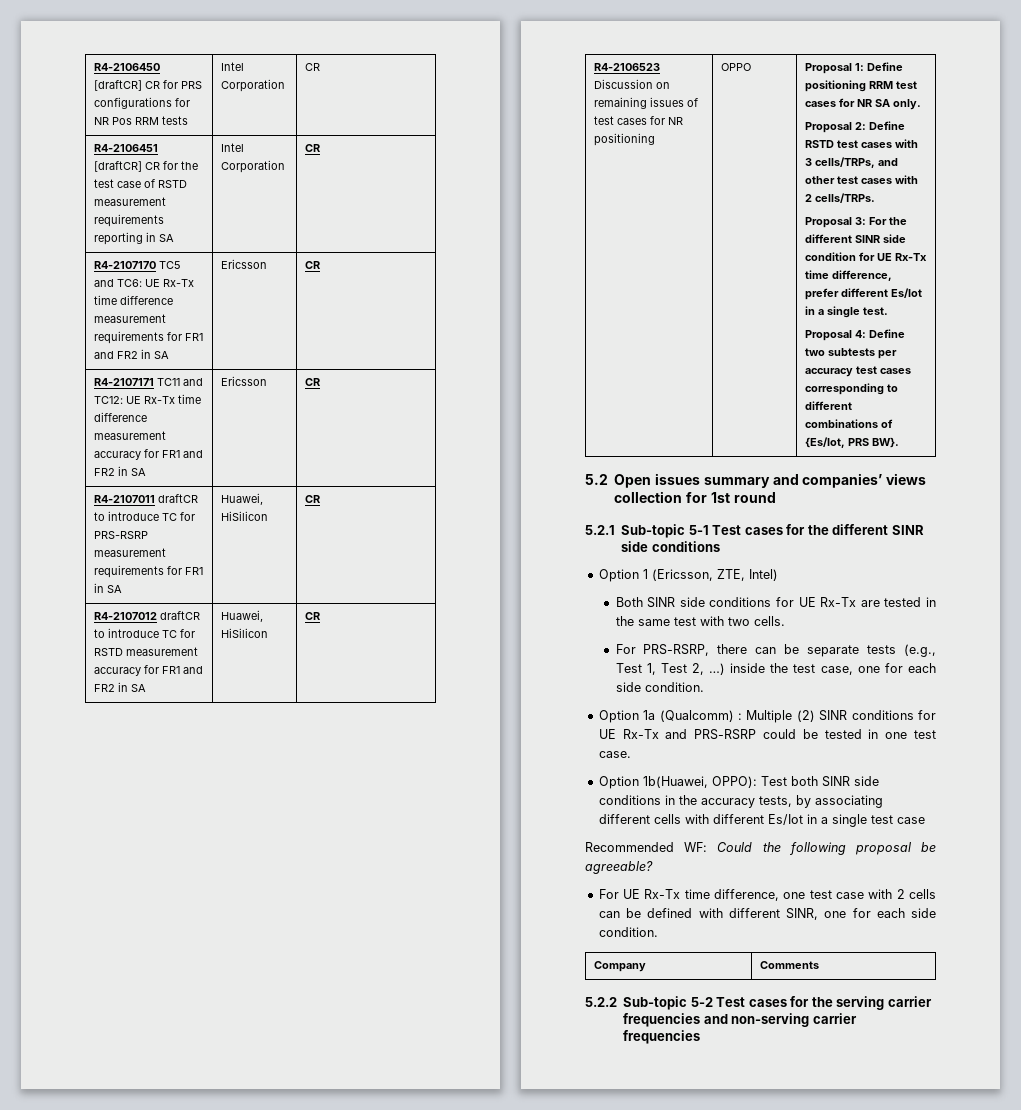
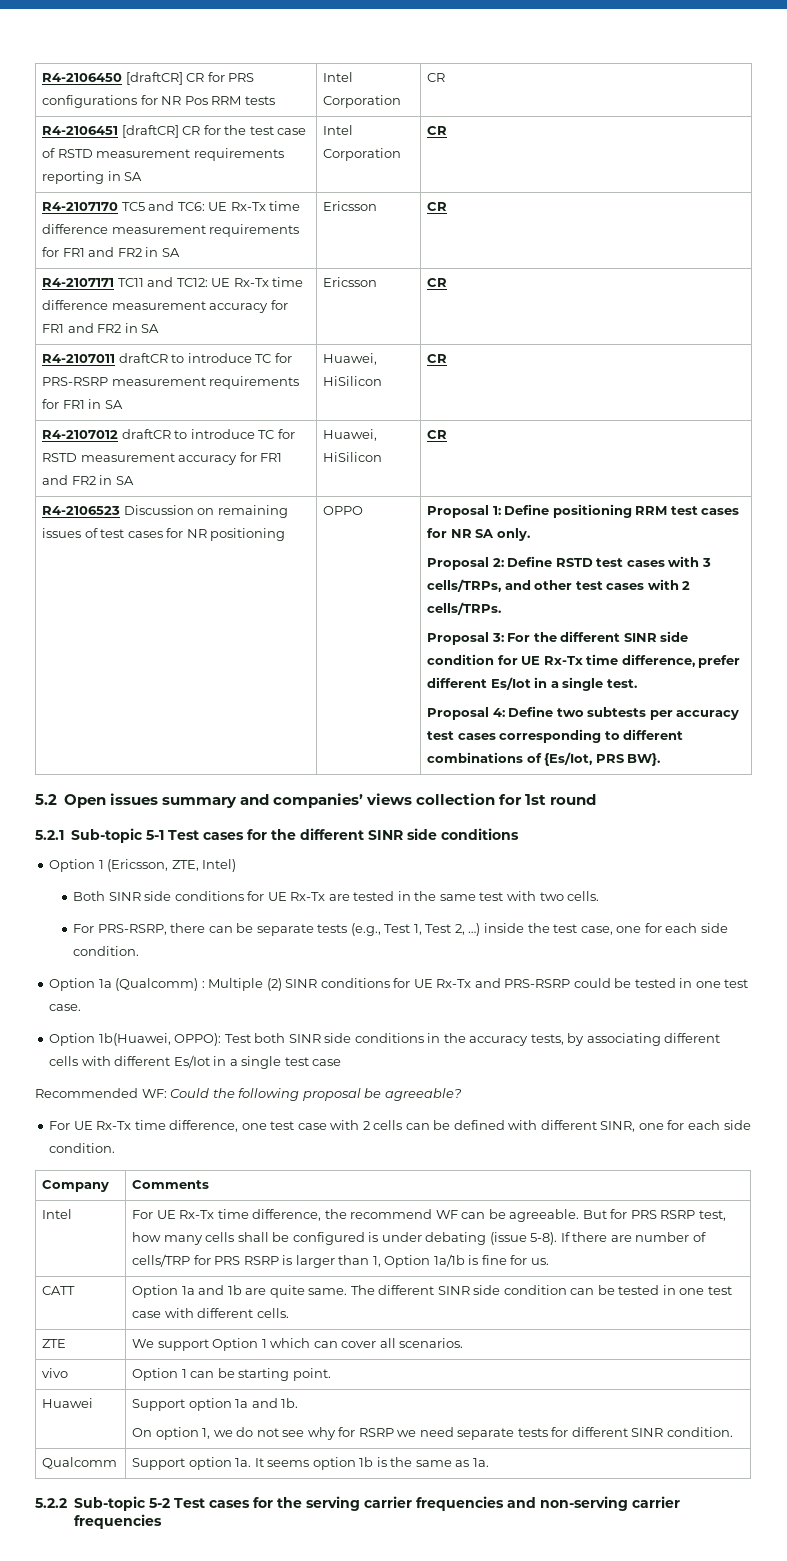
+ Intel | For UE Rx-Tx time difference, the recommend WF can be agreeable. But for PRS RSRP test, how many cells shall be configured is under debating (issue 5-8). If there are number of cells/TRP for PRS RSRP is larger than 1, Option 1a/1b is fine for us.
+ CATT | Option 1a and 1b are quite same. The different SINR side condition can be tested in one test case with different cells.
+ ZTE | We support Option 1 which can cover all scenarios.
+ vivo | Option 1 can be starting point.
+ Huawei | Support option 1a and 1b.
+ On option 1, we do not see why for RSRP we need separate tests for different SINR condition.
+ Qualcomm | Support option 1a. It seems option 1b is the same as 1a.

